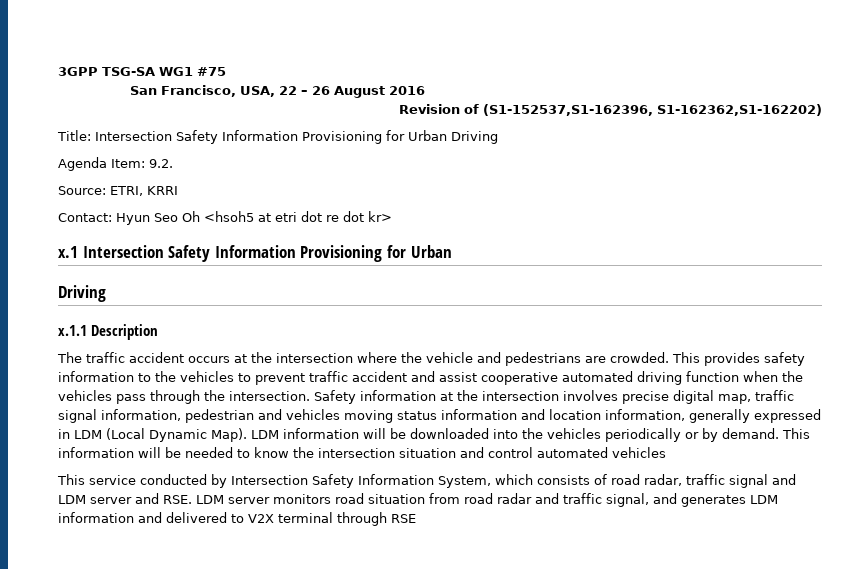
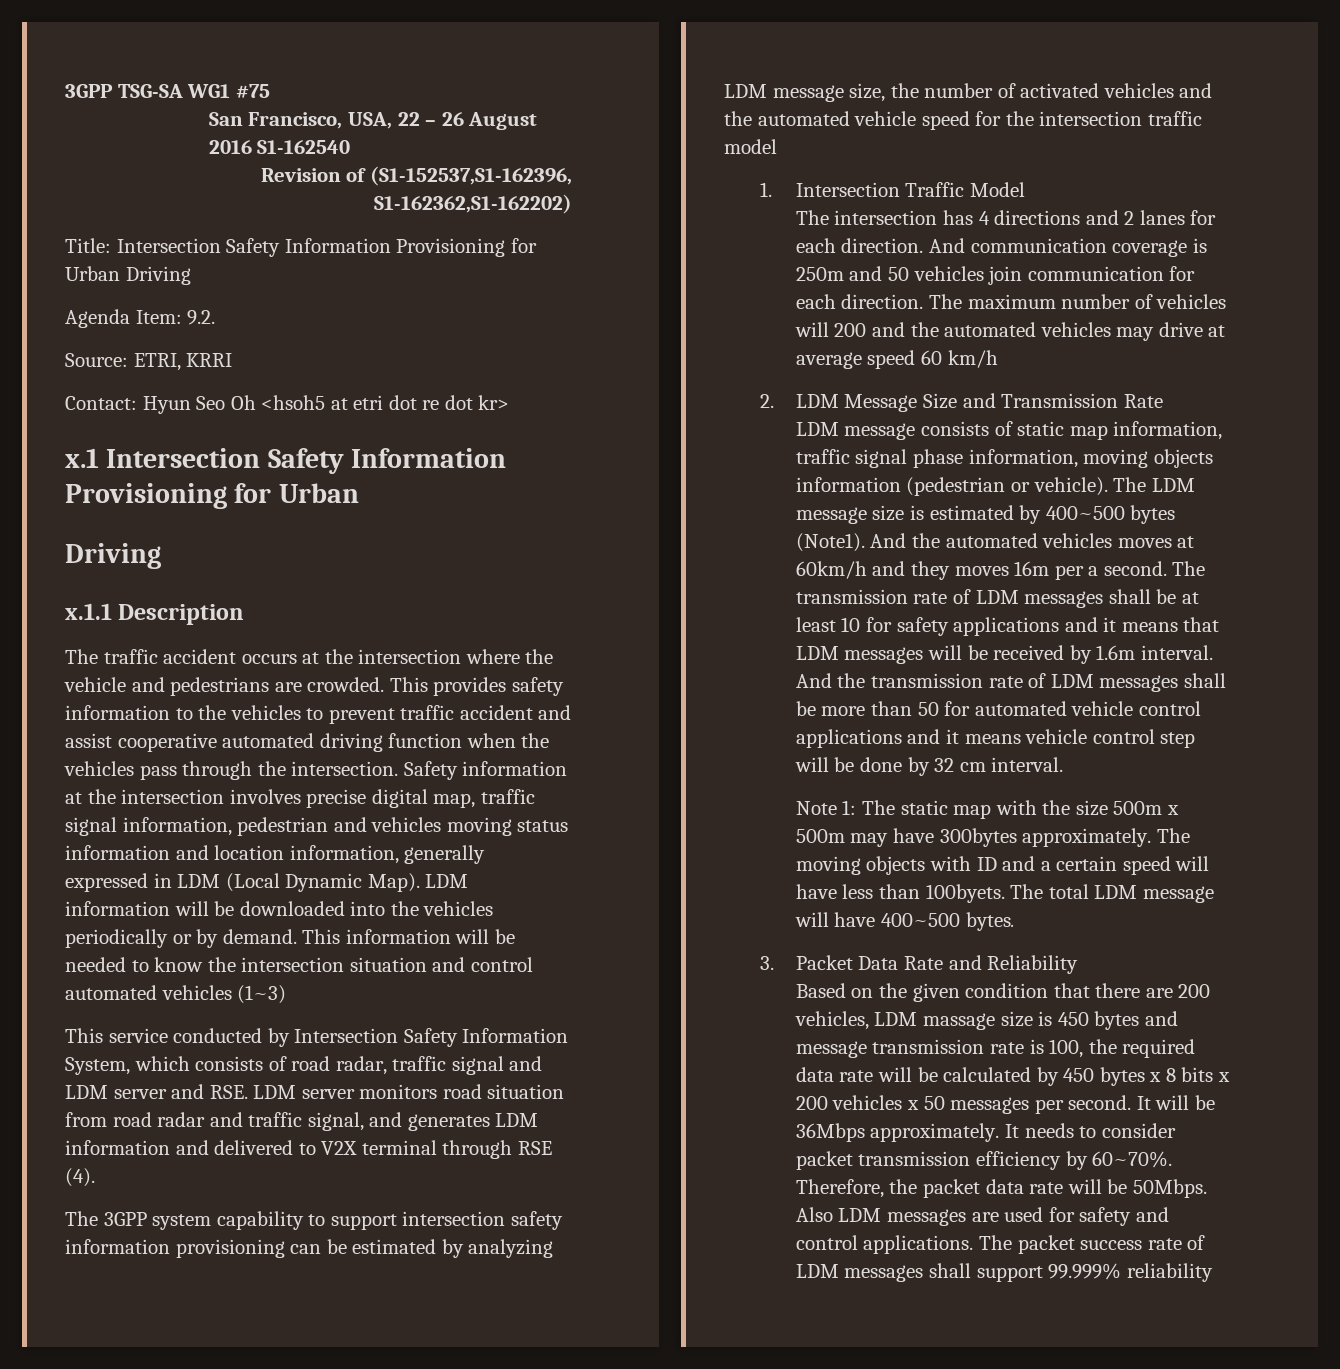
- San Francisco, USA, 22 – 26 August 2016
+ San Francisco, USA, 22 – 26 August 2016 S1-162540
- This information will be needed to know the intersection situation and control automated vehicles
+ This information will be needed to know the intersection situation and control automated vehicles (1~3)
- This service conducted by Intersection Safety Information System, which consists of road radar, traffic signal and LDM server and RSE. LDM server monitors road situation from road radar and traffic signal, and generates LDM information and delivered to V2X terminal through RSE
+ This service conducted by Intersection Safety Information System, which consists of road radar, traffic signal and LDM server and RSE. LDM server monitors road situation from road radar and traffic signal, and generates LDM information and delivered to V2X terminal through RSE (4).
+ The 3GPP system capability to support intersection safety information provisioning can be estimated by analyzing LDM message size, the number of activated vehicles and the automated vehicle speed for the intersection traffic model
+ 1. Intersection Traffic Model
+ The intersection has 4 directions and 2 lanes for each direction. And communication coverage is 250m and 50 vehicles join communication for each direction. The maximum number of vehicles will 200 and the automated vehicles may drive at average speed 60 km/h
+ 2. LDM Message Size and Transmission Rate
+ LDM message consists of static map information, traffic signal phase information, moving objects information (pedestrian or vehicle). The LDM message size is estimated by 400~500 bytes (Note1). And the automated vehicles moves at 60km/h and they moves 16m per a second. The transmission rate of LDM messages shall be at least 10 for safety applications and it means that LDM messages will be received by 1.6m interval. And the transmission rate of LDM messages shall be more than 50 for automated vehicle control applications and it means vehicle control step will be done by 32 cm interval.
+ Note 1: The static map with the size 500m x 500m may have 300bytes approximately. The moving objects with ID and a certain speed will have less than 100byets. The total LDM message will have 400~500 bytes.
+ 3. Packet Data Rate and Reliability
+ Based on the given condition that there are 200 vehicles, LDM massage size is 450 bytes and message transmission rate is 100, the required data rate will be calculated by 450 bytes x 8 bits x 200 vehicles x 50 messages per second. It will be 36Mbps approximately. It needs to consider packet transmission efficiency by 60~70%. Therefore, the packet data rate will be 50Mbps. Also LDM messages are used for safety and control applications. The packet success rate of LDM messages shall support 99.999% reliability

